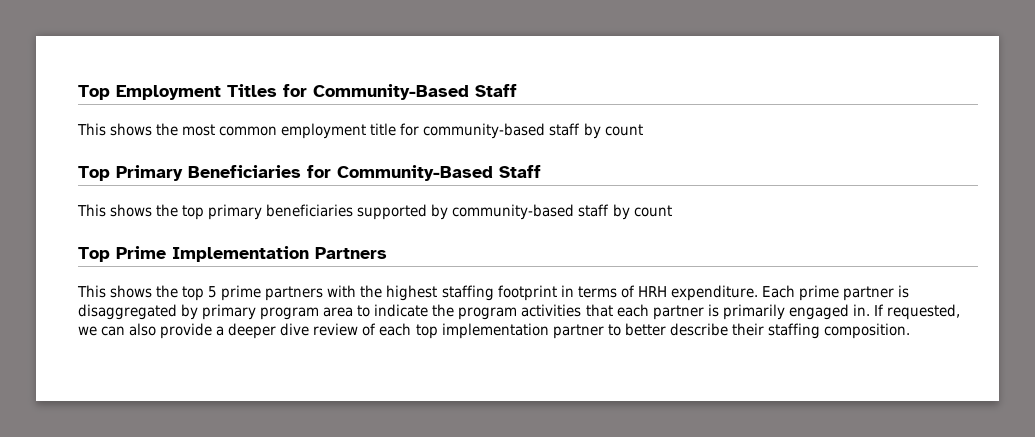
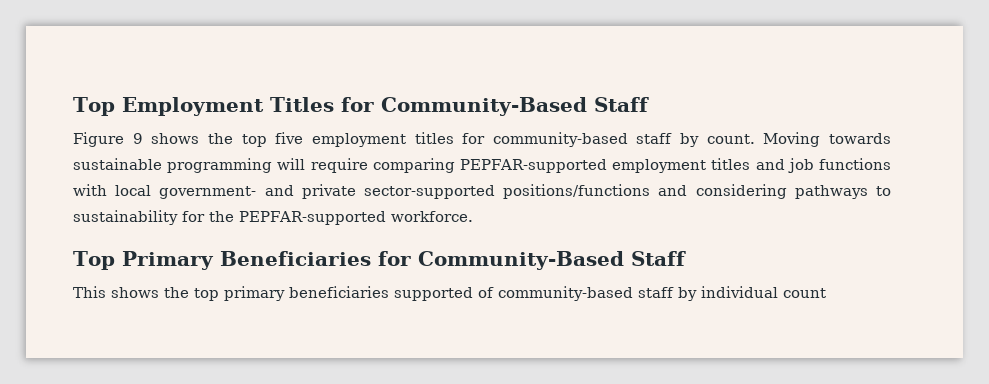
- This shows the most common employment title for community-based staff by count
+ Figure 9 shows the top five employment titles for community-based staff by count. Moving towards sustainable programming will require comparing PEPFAR-supported employment titles and job functions with local government- and private sector-supported positions/functions and considering pathways to sustainability for the PEPFAR-supported workforce.
- This shows the top primary beneficiaries supported by community-based staff by count
- Top Prime Implementation Partners
- This shows the top 5 prime partners with the highest staffing footprint in terms of HRH expenditure. Each prime partner is disaggregated by primary program area to indicate the program activities that each partner is primarily engaged in. If requested, we can also provide a deeper dive review of each top implementation partner to better describe their staffing composition.
+ This shows the top primary beneficiaries supported of community-based staff by individual count

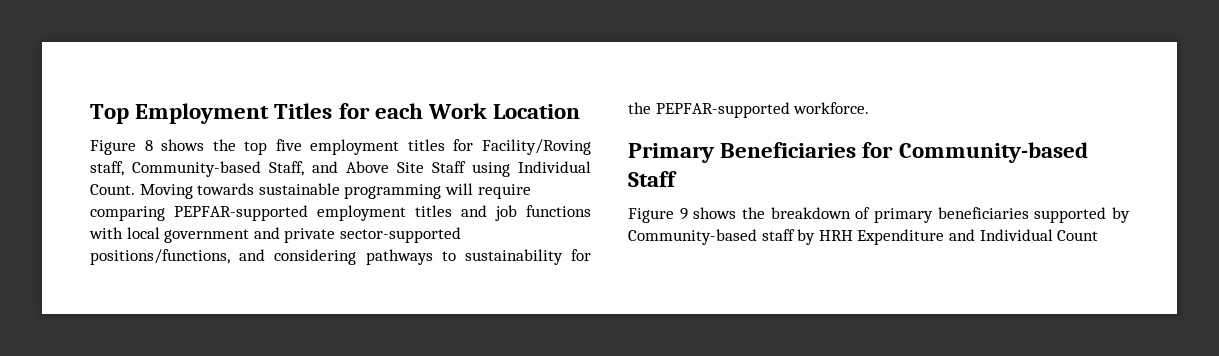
- Top Employment Titles for Community-Based Staff
- Figure 9 shows the top five employment titles for community-based staff by count.
+ Top Employment Titles for each Work Location
+ Figure 8 shows the top five employment titles for Facility/Roving staff, Community-based Staff, and Above Site Staff using Individual Count.
- Moving towards sustainable programming will require comparing PEPFAR-supported employment titles and job functions with local government- and private sector-supported positions/functions and considering pathways to sustainability for the PEPFAR-supported workforce.
+ Moving towards sustainable programming will require comparing PEPFAR-supported employment titles and job functions with local government and private sector-supported positions/functions, and considering pathways to sustainability for the PEPFAR-supported workforce.
- Top Primary Beneficiaries for Community-Based Staff
- This shows the top primary beneficiaries supported of community-based staff by individual count
+ Primary Beneficiaries for Community-based Staff
+ Figure 9 shows the breakdown of primary beneficiaries supported by Community-based staff by HRH Expenditure and Individual Count

